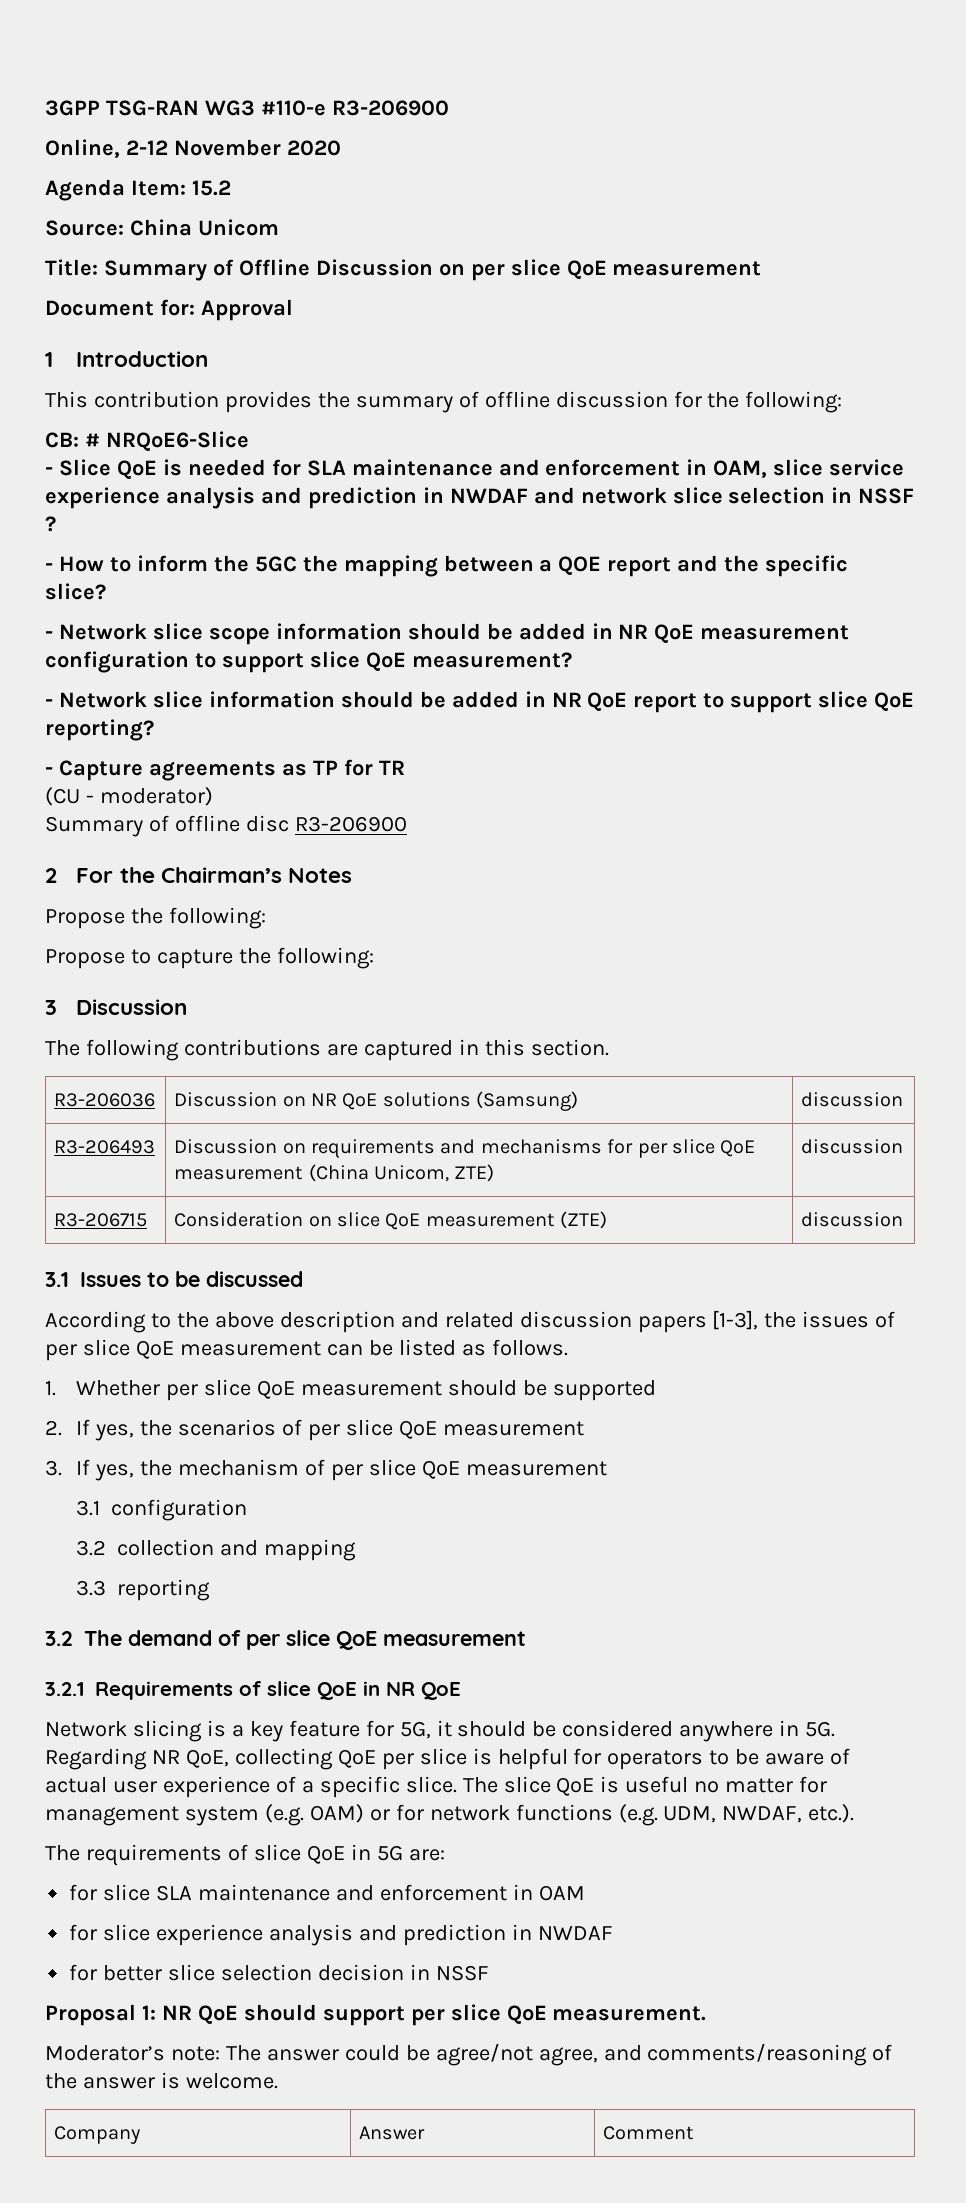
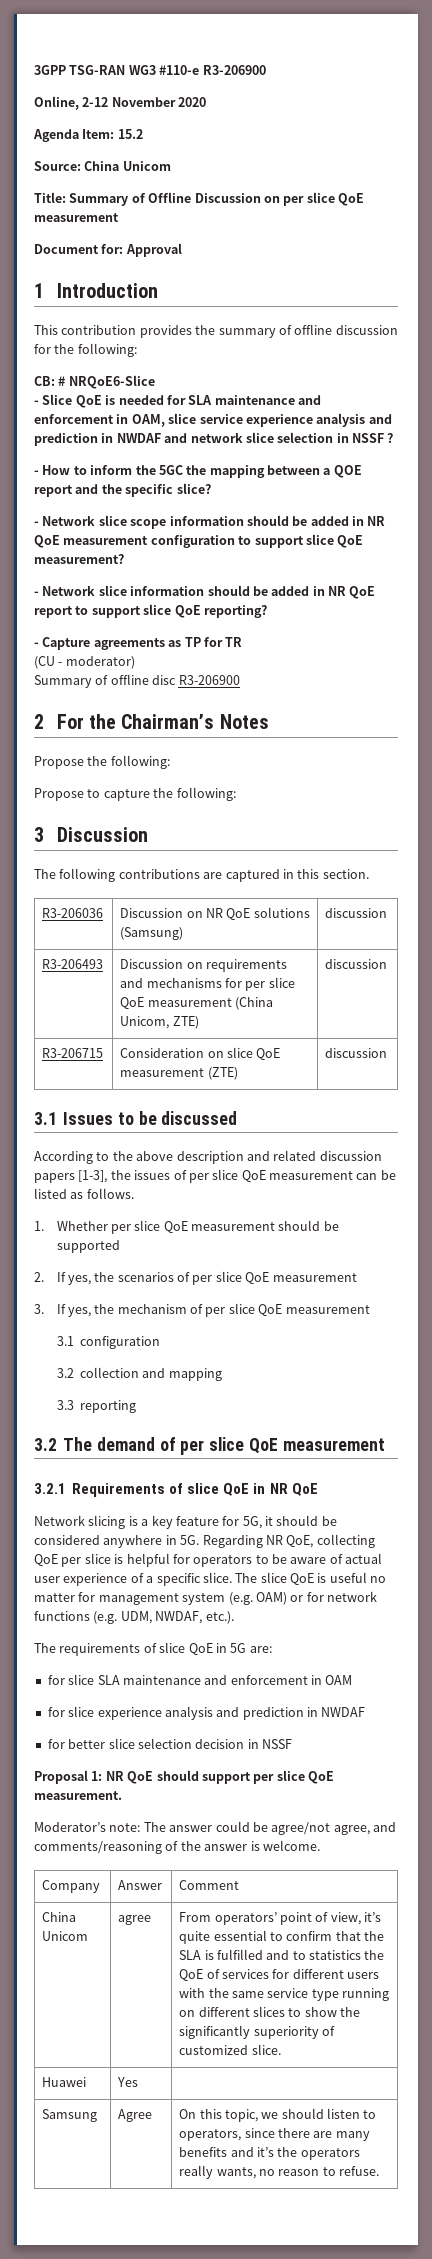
+ China Unicom | agree | From operators’ point of view, it’s quite essential to confirm that the SLA is fulfilled and to statistics the QoE of services for different users with the same service type running on different slices to show the significantly superiority of customized slice.
+ Huawei | Yes |
+ Samsung | Agree | On this topic, we should listen to operators, since there are many benefits and it’s the operators really wants, no reason to refuse.

